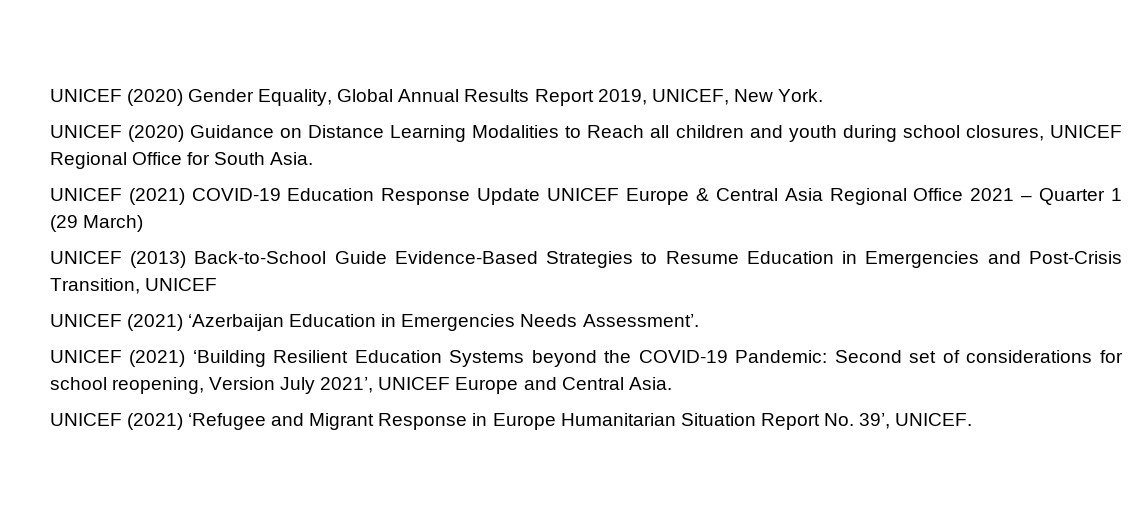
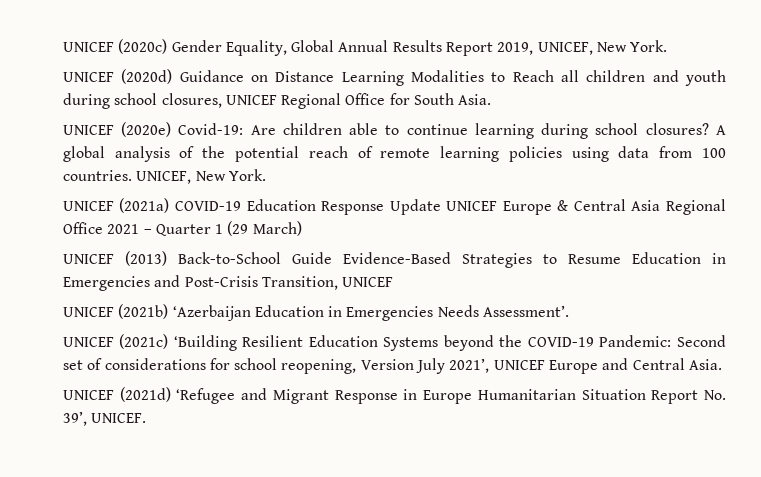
- UNICEF (2020) Gender Equality, Global Annual Results Report 2019, UNICEF, New York.
+ UNICEF (2020c) Gender Equality, Global Annual Results Report 2019, UNICEF, New York.
- UNICEF (2020) Guidance on Distance Learning Modalities to Reach all children and youth during school closures, UNICEF Regional Office for South Asia.
+ UNICEF (2020d) Guidance on Distance Learning Modalities to Reach all children and youth during school closures, UNICEF Regional Office for South Asia.
- UNICEF (2021) COVID-19 Education Response Update UNICEF Europe & Central Asia Regional Office 2021 – Quarter 1 (29 March)
+ UNICEF (2020e) Covid-19: Are children able to continue learning during school closures? A global analysis of the potential reach of remote learning policies using data from 100 countries. UNICEF, New York.
+ UNICEF (2021a) COVID-19 Education Response Update UNICEF Europe & Central Asia Regional Office 2021 – Quarter 1 (29 March)
- UNICEF (2021) ‘Azerbaijan Education in Emergencies Needs Assessment’.
+ UNICEF (2021b) ‘Azerbaijan Education in Emergencies Needs Assessment’.
- UNICEF (2021) ‘Building Resilient Education Systems beyond the COVID-19 Pandemic: Second set of considerations for school reopening, Version July 2021’, UNICEF Europe and Central Asia.
+ UNICEF (2021c) ‘Building Resilient Education Systems beyond the COVID-19 Pandemic: Second set of considerations for school reopening, Version July 2021’, UNICEF Europe and Central Asia.
- UNICEF (2021) ‘Refugee and Migrant Response in Europe Humanitarian Situation Report No. 39’, UNICEF.
+ UNICEF (2021d) ‘Refugee and Migrant Response in Europe Humanitarian Situation Report No. 39’, UNICEF.

